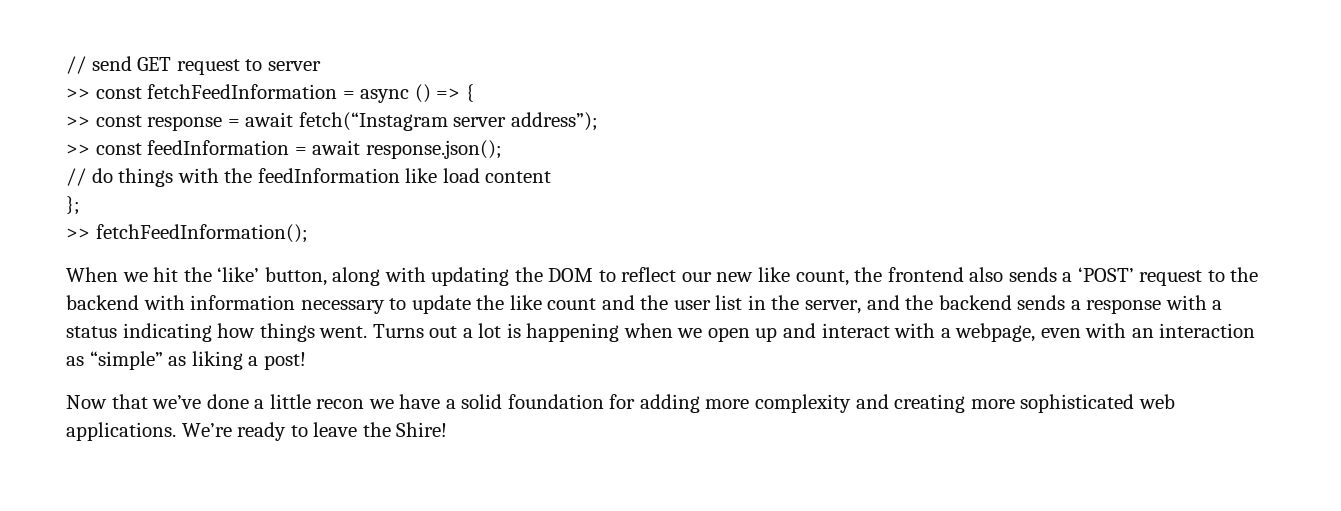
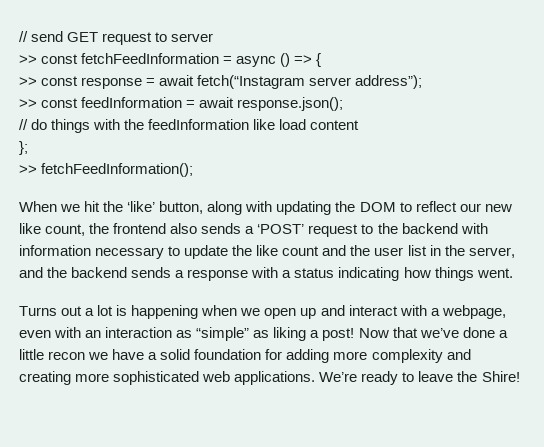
- When we hit the ‘like’ button, along with updating the DOM to reflect our new like count, the frontend also sends a ‘POST’ request to the backend with information necessary to update the like count and the user list in the server, and the backend sends a response with a status indicating how things went. Turns out a lot is happening when we open up and interact with a webpage, even with an interaction as “simple” as liking a post!
- Now that we’ve done a little recon we have a solid foundation for adding more complexity and creating more sophisticated web applications.
+ When we hit the ‘like’ button, along with updating the DOM to reflect our new like count, the frontend also sends a ‘POST’ request to the backend with information necessary to update the like count and the user list in the server, and the backend sends a response with a status indicating how things went.
+ Turns out a lot is happening when we open up and interact with a webpage, even with an interaction as “simple” as liking a post! Now that we’ve done a little recon we have a solid foundation for adding more complexity and creating more sophisticated web applications.

